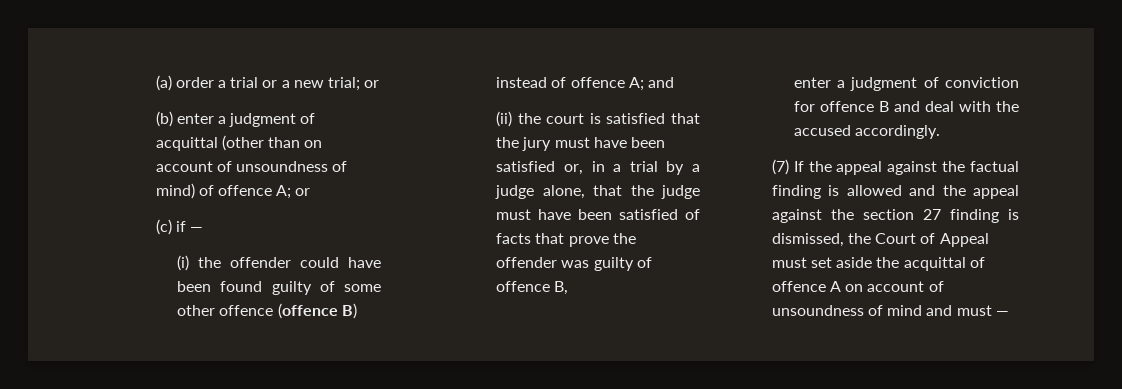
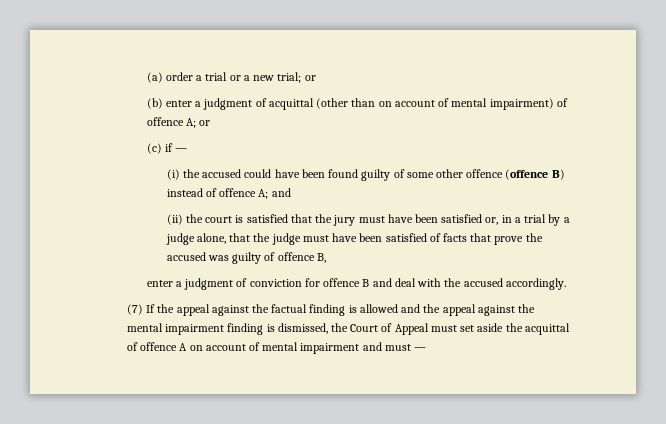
- (b) enter a judgment of acquittal (other than on account of unsoundness of mind) of offence A; or
+ (b) enter a judgment of acquittal (other than on account of mental impairment) of offence A; or
- (i) the offender could have been found guilty of some other offence (offence B) instead of offence A; and
+ (i) the accused could have been found guilty of some other offence (offence B) instead of offence A; and
- (ii) the court is satisfied that the jury must have been satisfied or, in a trial by a judge alone, that the judge must have been satisfied of facts that prove the offender was guilty of offence B,
+ (ii) the court is satisfied that the jury must have been satisfied or, in a trial by a judge alone, that the judge must have been satisfied of facts that prove the accused was guilty of offence B,
- (7) If the appeal against the factual finding is allowed and the appeal against the section 27 finding is dismissed, the Court of Appeal must set aside the acquittal of offence A on account of unsoundness of mind and must —
+ (7) If the appeal against the factual finding is allowed and the appeal against the mental impairment finding is dismissed, the Court of Appeal must set aside the acquittal of offence A on account of mental impairment and must —

